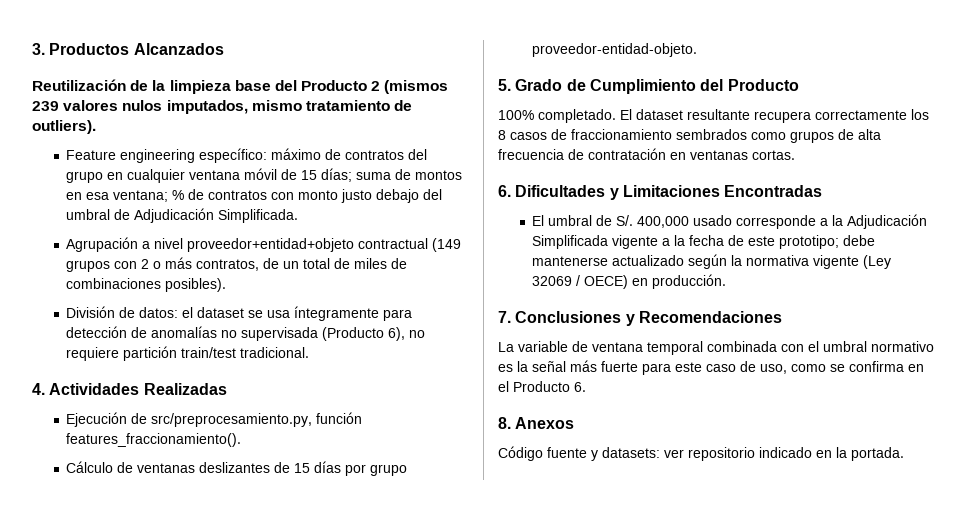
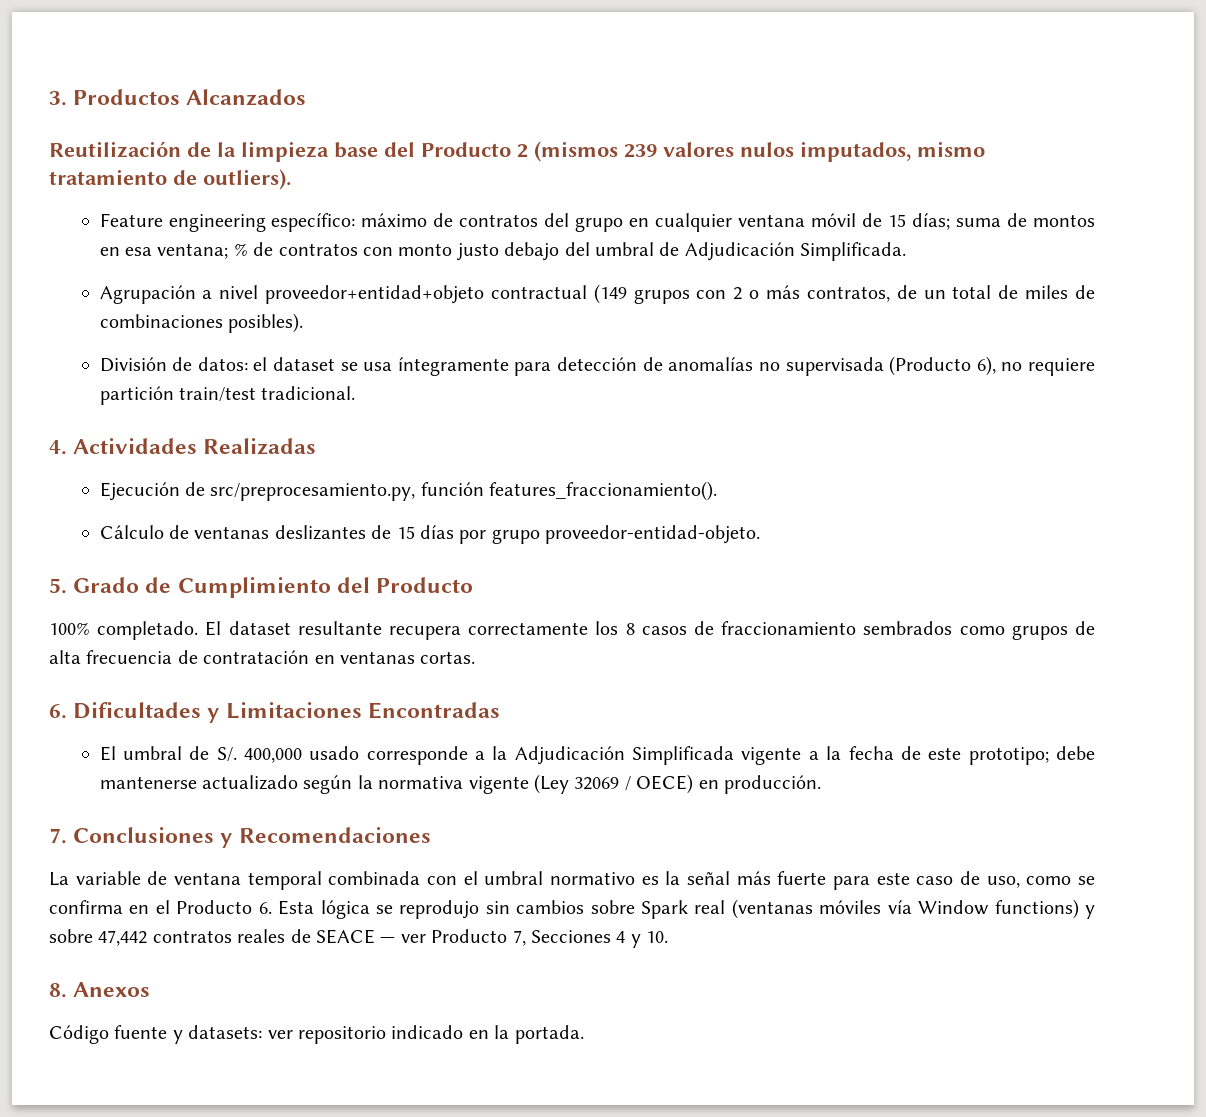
- La variable de ventana temporal combinada con el umbral normativo es la señal más fuerte para este caso de uso, como se confirma en el Producto 6.
+ La variable de ventana temporal combinada con el umbral normativo es la señal más fuerte para este caso de uso, como se confirma en el Producto 6. Esta lógica se reprodujo sin cambios sobre Spark real (ventanas móviles vía Window functions) y sobre 47,442 contratos reales de SEACE — ver Producto 7, Secciones 4 y 10.

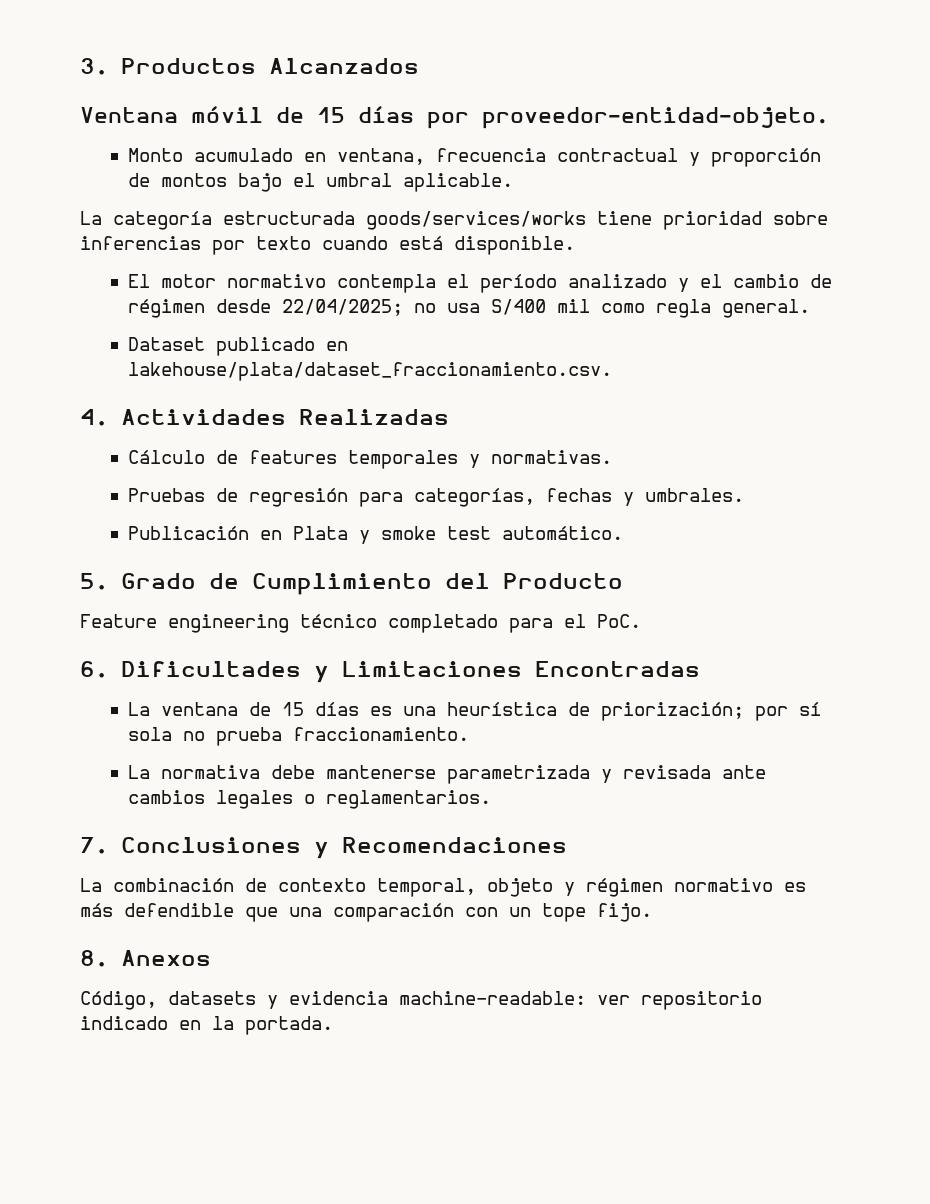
- Reutilización de la limpieza base del Producto 2 (mismos 239 valores nulos imputados, mismo tratamiento de outliers).
- Feature engineering específico: máximo de contratos del grupo en cualquier ventana móvil de 15 días; suma de montos en esa ventana; % de contratos con monto justo debajo del umbral de Adjudicación Simplificada.
- Agrupación a nivel proveedor+entidad+objeto contractual (149 grupos con 2 o más contratos, de un total de miles de combinaciones posibles).
- División de datos: el dataset se usa íntegramente para detección de anomalías no supervisada (Producto 6), no requiere partición train/test tradicional.
+ Ventana móvil de 15 días por proveedor-entidad-objeto.
+ Monto acumulado en ventana, frecuencia contractual y proporción de montos bajo el umbral aplicable.
+ La categoría estructurada goods/services/works tiene prioridad sobre inferencias por texto cuando está disponible.
+ El motor normativo contempla el período analizado y el cambio de régimen desde 22/04/2025; no usa S/400 mil como regla general.
+ Dataset publicado en lakehouse/plata/dataset_fraccionamiento.csv.
  4. Actividades Realizadas
- Ejecución de src/preprocesamiento.py, función features_fraccionamiento().
- Cálculo de ventanas deslizantes de 15 días por grupo proveedor-entidad-objeto.
+ Cálculo de features temporales y normativas.
+ Pruebas de regresión para categorías, fechas y umbrales.
+ Publicación en Plata y smoke test automático.
- 100% completado. El dataset resultante recupera correctamente los 8 casos de fraccionamiento sembrados como grupos de alta frecuencia de contratación en ventanas cortas.
+ Feature engineering técnico completado para el PoC.
- El umbral de S/. 400,000 usado corresponde a la Adjudicación Simplificada vigente a la fecha de este prototipo; debe mantenerse actualizado según la normativa vigente (Ley 32069 / OECE) en producción.
+ La ventana de 15 días es una heurística de priorización; por sí sola no prueba fraccionamiento.
+ La normativa debe mantenerse parametrizada y revisada ante cambios legales o reglamentarios.
- La variable de ventana temporal combinada con el umbral normativo es la señal más fuerte para este caso de uso, como se confirma en el Producto 6. Esta lógica se reprodujo sin cambios sobre Spark real (ventanas móviles vía Window functions) y sobre 47,442 contratos reales de SEACE — ver Producto 7, Secciones 4 y 10.
+ La combinación de contexto temporal, objeto y régimen normativo es más defendible que una comparación con un tope fijo.
  8. Anexos
- Código fuente y datasets: ver repositorio indicado en la portada.
+ Código, datasets y evidencia machine-readable: ver repositorio indicado en la portada.

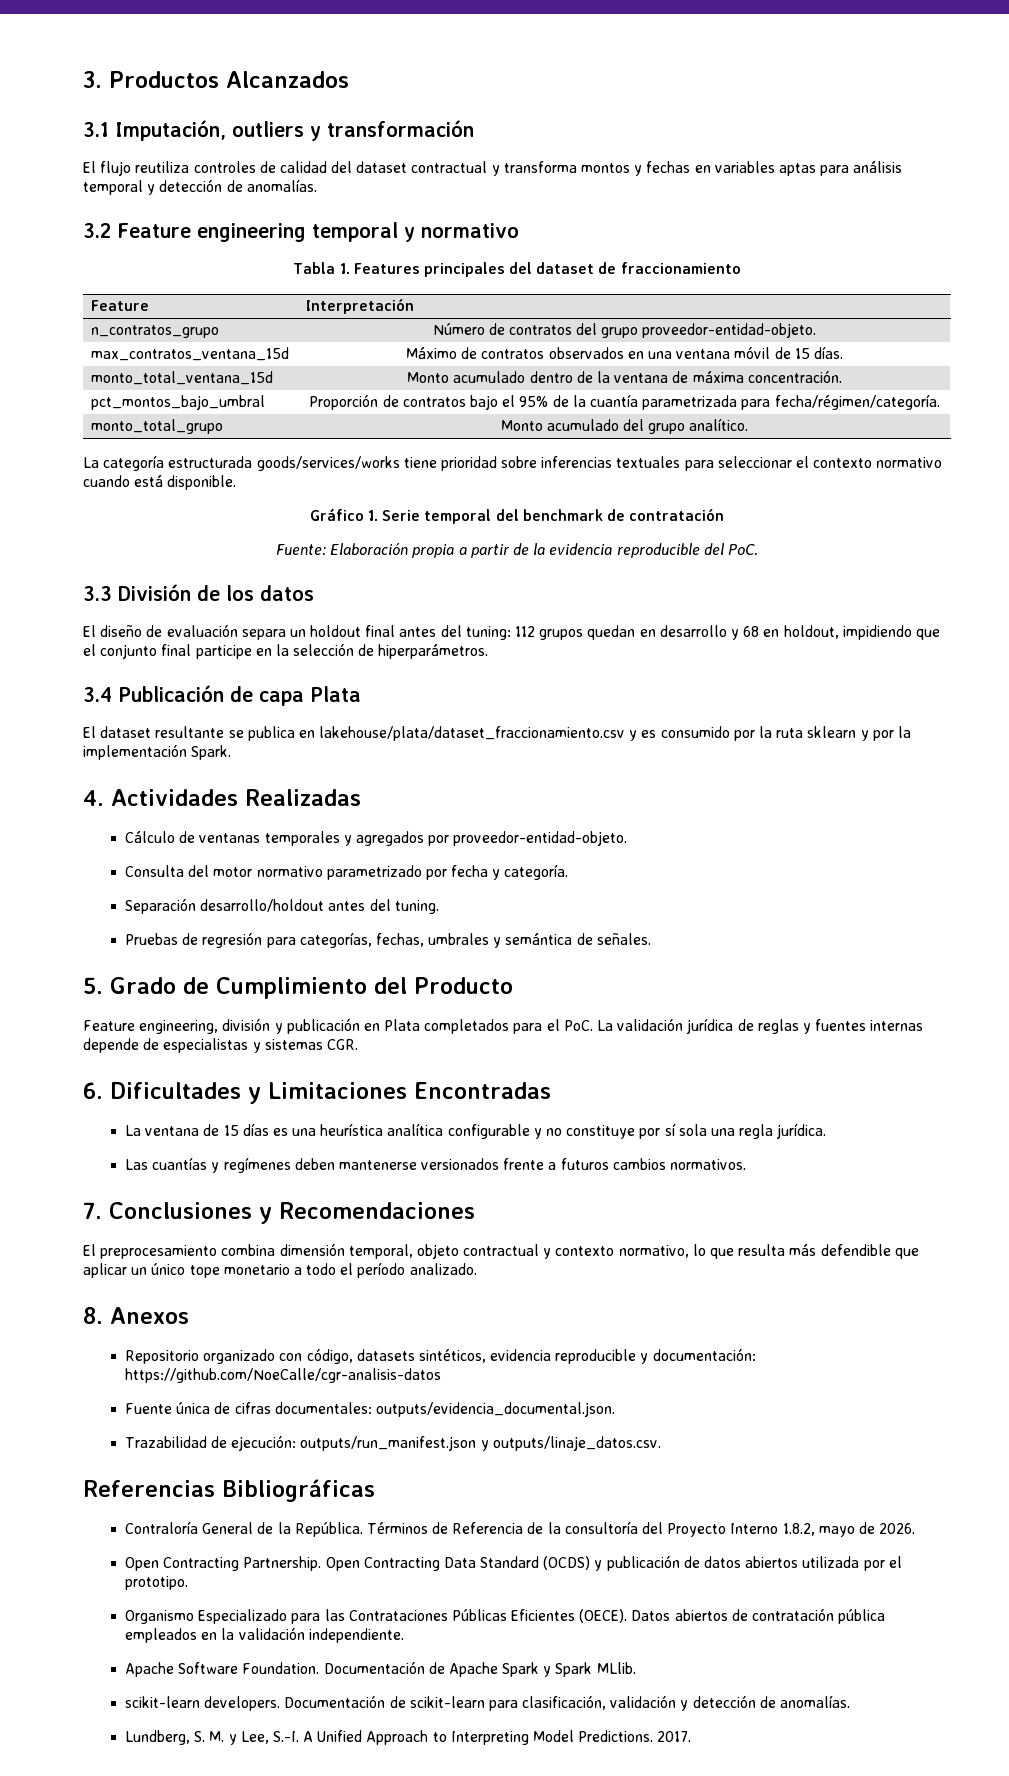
- Ventana móvil de 15 días por proveedor-entidad-objeto.
- Monto acumulado en ventana, frecuencia contractual y proporción de montos bajo el umbral aplicable.
+ 3.1 Imputación, outliers y transformación
+ El flujo reutiliza controles de calidad del dataset contractual y transforma montos y fechas en variables aptas para análisis temporal y detección de anomalías.
+ 3.2 Feature engineering temporal y normativo
+ Tabla 1. Features principales del dataset de fraccionamiento
+ Feature | Interpretación
+ n_contratos_grupo | Número de contratos del grupo proveedor-entidad-objeto.
+ max_contratos_ventana_15d | Máximo de contratos observados en una ventana móvil de 15 días.
+ monto_total_ventana_15d | Monto acumulado dentro de la ventana de máxima concentración.
+ pct_montos_bajo_umbral | Proporción de contratos bajo el 95% de la cuantía parametrizada para fecha/régimen/categoría.
+ monto_total_grupo | Monto acumulado del grupo analítico.
- La categoría estructurada goods/services/works tiene prioridad sobre inferencias por texto cuando está disponible.
- El motor normativo contempla el período analizado y el cambio de régimen desde 22/04/2025; no usa S/400 mil como regla general.
- Dataset publicado en lakehouse/plata/dataset_fraccionamiento.csv.
+ La categoría estructurada goods/services/works tiene prioridad sobre inferencias textuales para seleccionar el contexto normativo cuando está disponible.
+ Gráfico 1. Serie temporal del benchmark de contratación
+ Fuente: Elaboración propia a partir de la evidencia reproducible del PoC.
+ 3.3 División de los datos
+ El diseño de evaluación separa un holdout final antes del tuning: 112 grupos quedan en desarrollo y 68 en holdout, impidiendo que el conjunto final participe en la selección de hiperparámetros.
+ 3.4 Publicación de capa Plata
+ El dataset resultante se publica en lakehouse/plata/dataset_fraccionamiento.csv y es consumido por la ruta sklearn y por la implementación Spark.
- Cálculo de features temporales y normativas.
+ Cálculo de ventanas temporales y agregados por proveedor-entidad-objeto.
+ Consulta del motor normativo parametrizado por fecha y categoría.
+ Separación desarrollo/holdout antes del tuning.
- Pruebas de regresión para categorías, fechas y umbrales.
- Publicación en Plata y smoke test automático.
+ Pruebas de regresión para categorías, fechas, umbrales y semántica de señales.
- Feature engineering técnico completado para el PoC.
+ Feature engineering, división y publicación en Plata completados para el PoC. La validación jurídica de reglas y fuentes internas depende de especialistas y sistemas CGR.
- La ventana de 15 días es una heurística de priorización; por sí sola no prueba fraccionamiento.
- La normativa debe mantenerse parametrizada y revisada ante cambios legales o reglamentarios.
+ La ventana de 15 días es una heurística analítica configurable y no constituye por sí sola una regla jurídica.
+ Las cuantías y regímenes deben mantenerse versionados frente a futuros cambios normativos.
  7. Conclusiones y Recomendaciones
- La combinación de contexto temporal, objeto y régimen normativo es más defendible que una comparación con un tope fijo.
+ El preprocesamiento combina dimensión temporal, objeto contractual y contexto normativo, lo que resulta más defendible que aplicar un único tope monetario a todo el período analizado.
  8. Anexos
- Código, datasets y evidencia machine-readable: ver repositorio indicado en la portada.
+ Repositorio organizado con código, datasets sintéticos, evidencia reproducible y documentación: https://github.com/NoeCalle/cgr-analisis-datos
+ Fuente única de cifras documentales: outputs/evidencia_documental.json.
+ Trazabilidad de ejecución: outputs/run_manifest.json y outputs/linaje_datos.csv.
+ Referencias Bibliográficas
+ Contraloría General de la República. Términos de Referencia de la consultoría del Proyecto Interno 1.8.2, mayo de 2026.
+ Open Contracting Partnership. Open Contracting Data Standard (OCDS) y publicación de datos abiertos utilizada por el prototipo.
+ Organismo Especializado para las Contrataciones Públicas Eficientes (OECE). Datos abiertos de contratación pública empleados en la validación independiente.
+ Apache Software Foundation. Documentación de Apache Spark y Spark MLlib.
+ scikit-learn developers. Documentación de scikit-learn para clasificación, validación y detección de anomalías.
+ Lundberg, S. M. y Lee, S.-I. A Unified Approach to Interpreting Model Predictions. 2017.

